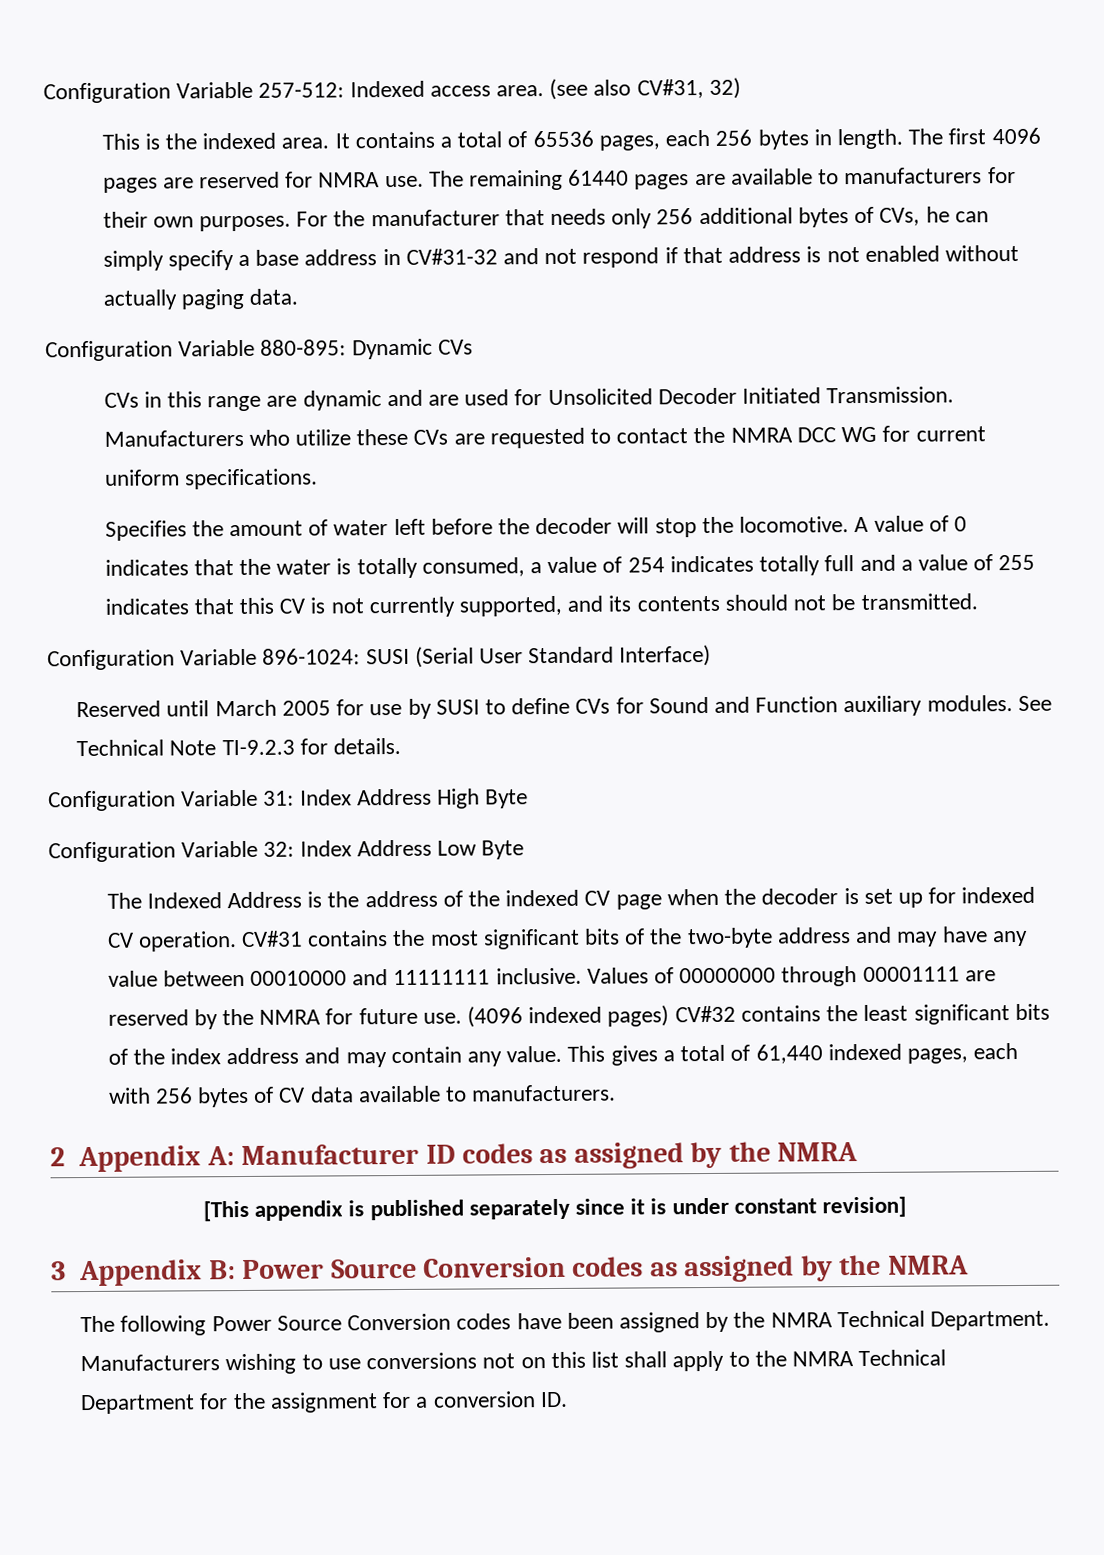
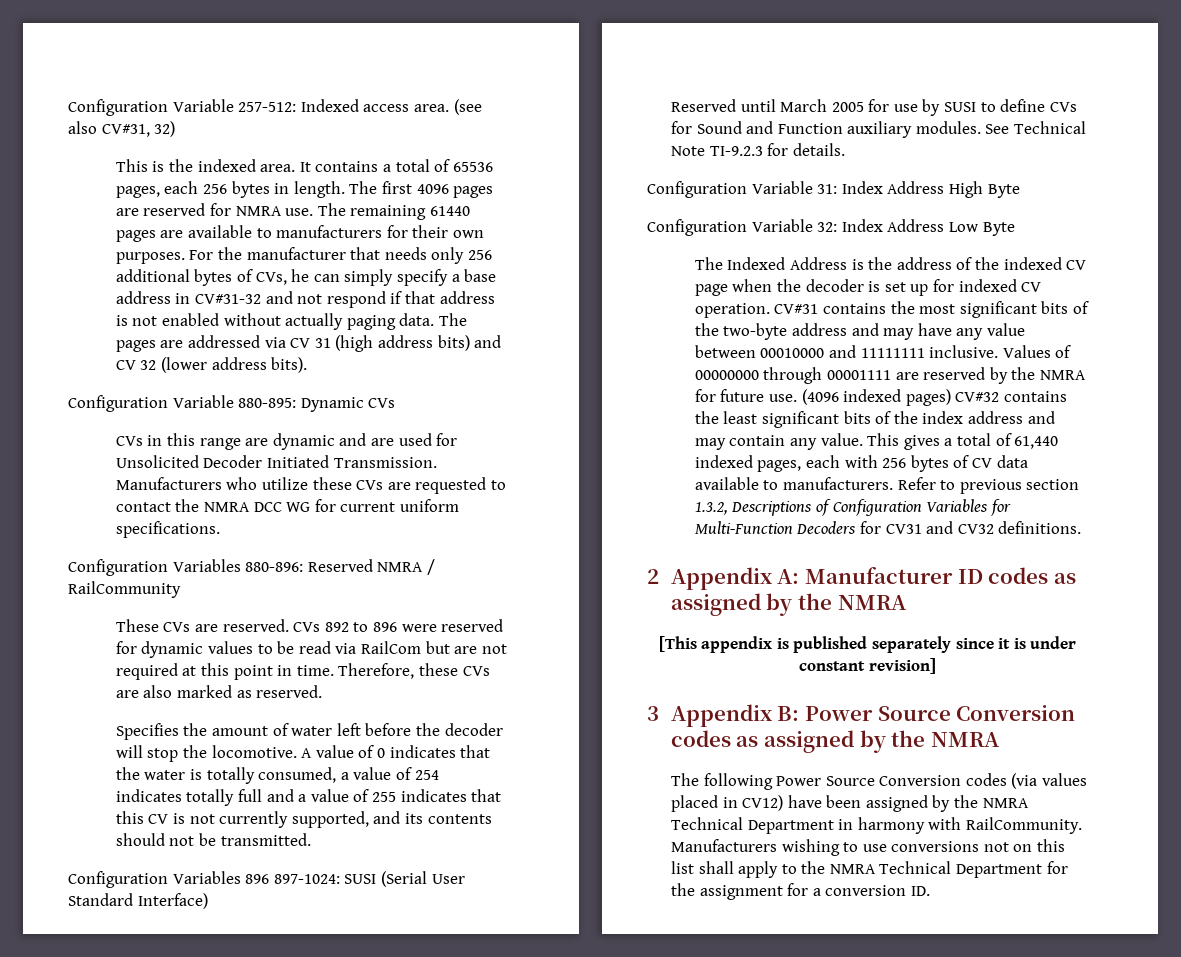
+ The pages are addressed via CV 31 (high address bits) and CV 32 (lower address bits).
+ Configuration Variables 880-896: Reserved NMRA / RailCommunity
+ These CVs are reserved. CVs 892 to 896 were reserved for dynamic values to be read via RailCom but are not required at this point in time. Therefore, these CVs are also marked as reserved.
- Configuration Variable 896-1024: SUSI (Serial User Standard Interface)
+ Configuration Variables 896 897-1024: SUSI (Serial User Standard Interface)
+ Refer to previous section 1.3.2, Descriptions of Configuration Variables for Multi-Function Decoders for CV31 and CV32 definitions.
- The following Power Source Conversion codes have been assigned by the NMRA Technical Department.
+ The following Power Source Conversion codes (via values placed in CV12) have been assigned by the NMRA Technical Department in harmony with RailCommunity.

